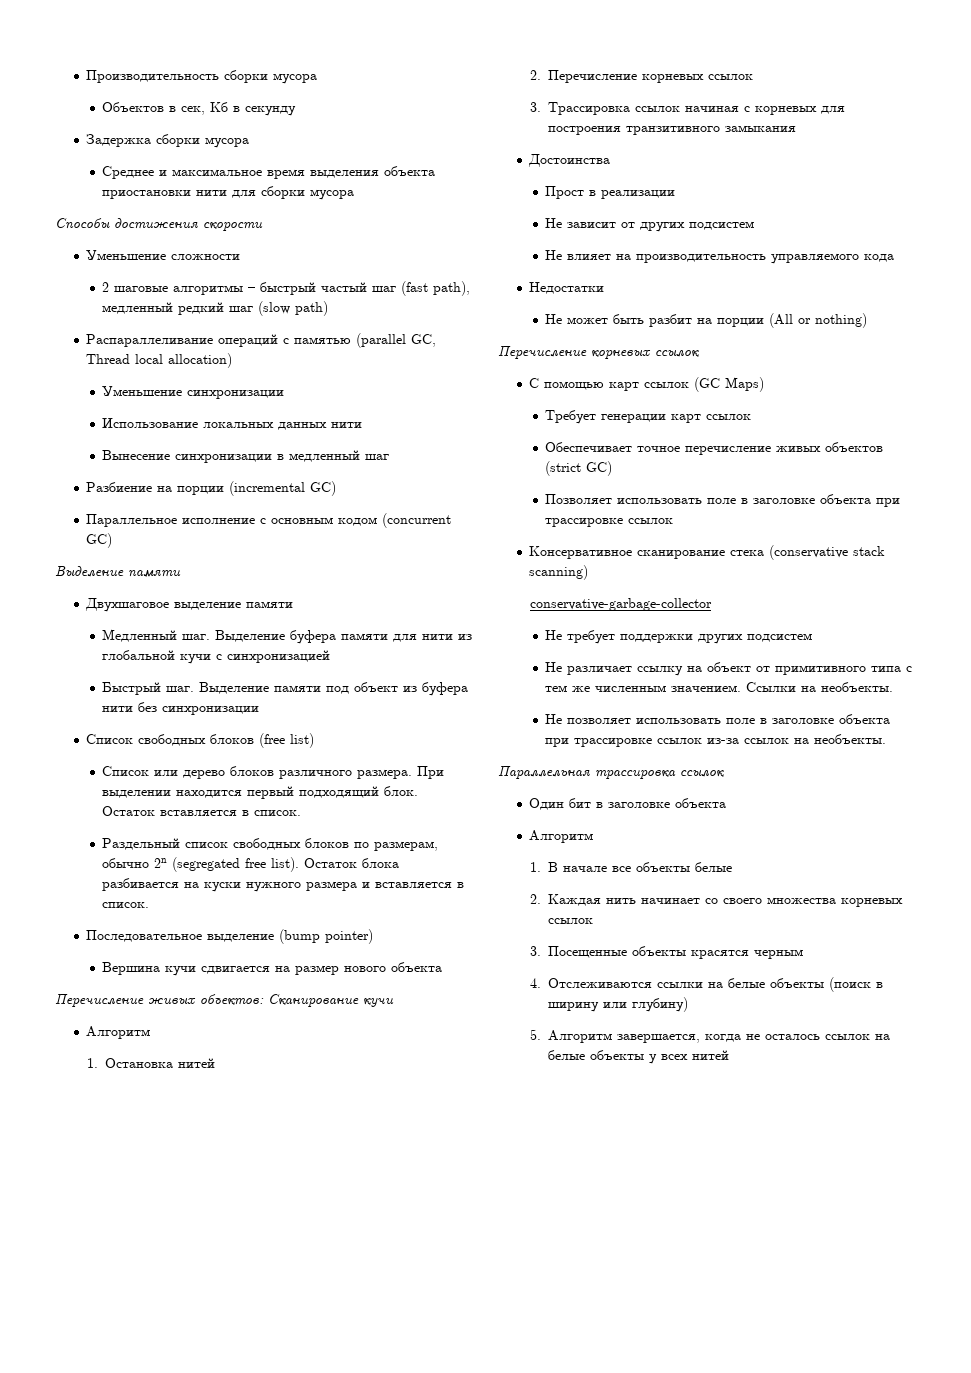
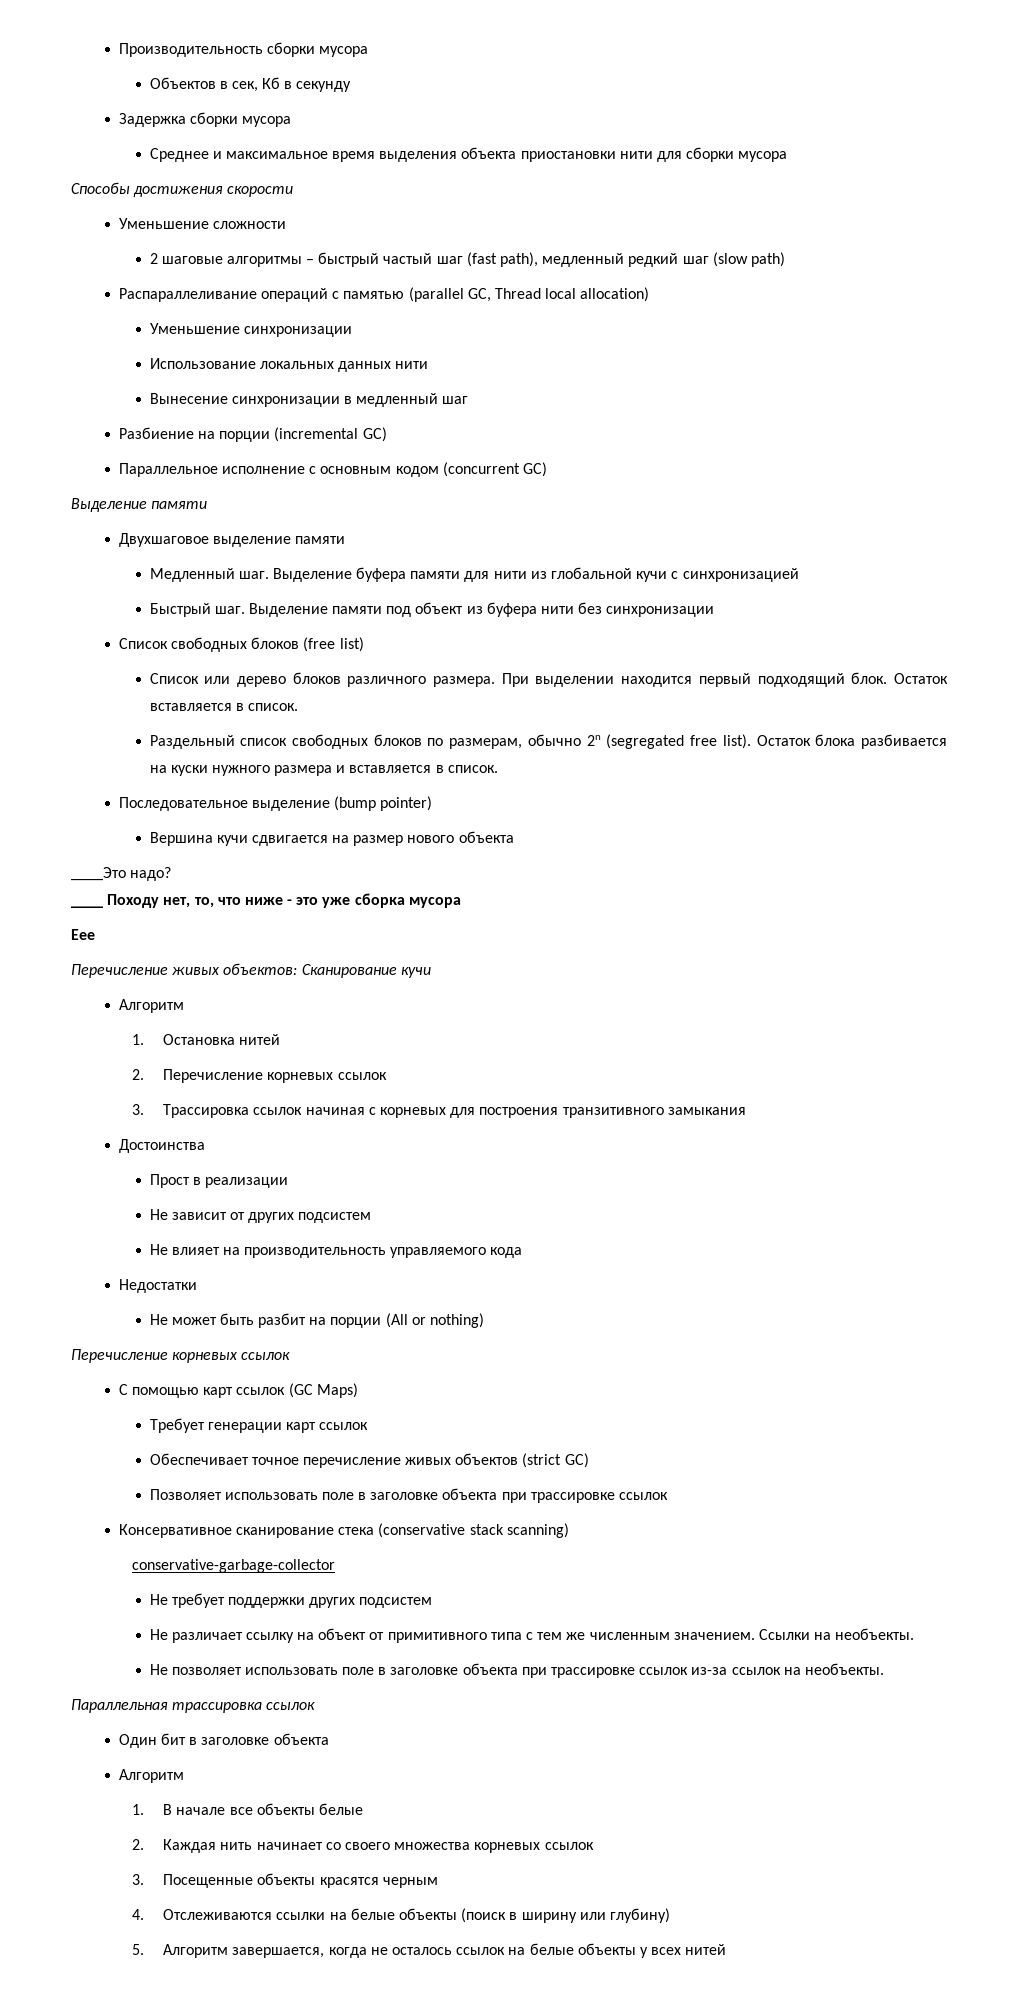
+ ____Это надо?
+ ____ Походу нет, то, что ниже - это уже сборка мусора
+ Еее

